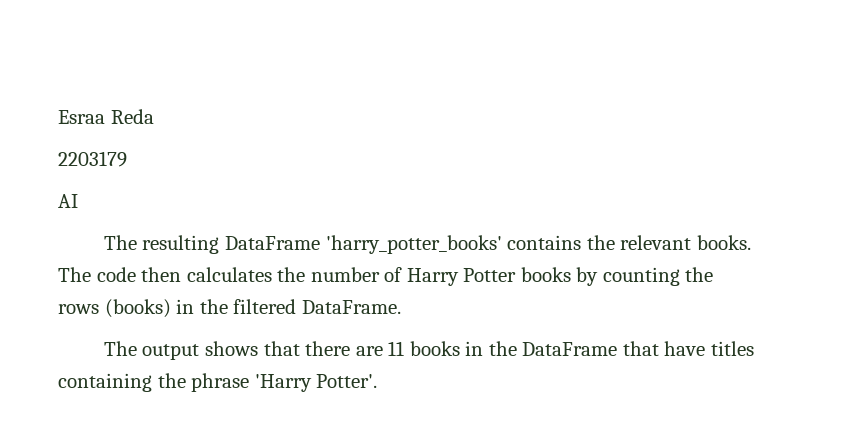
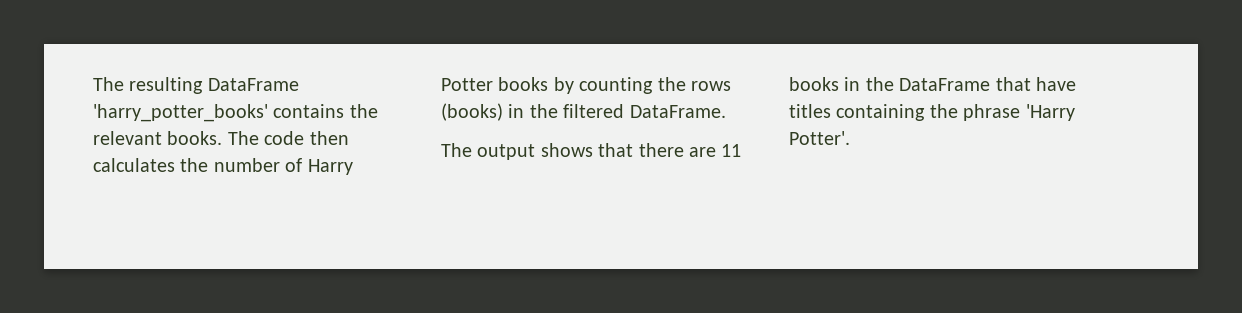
- Esraa Reda
- 2203179
- AI

